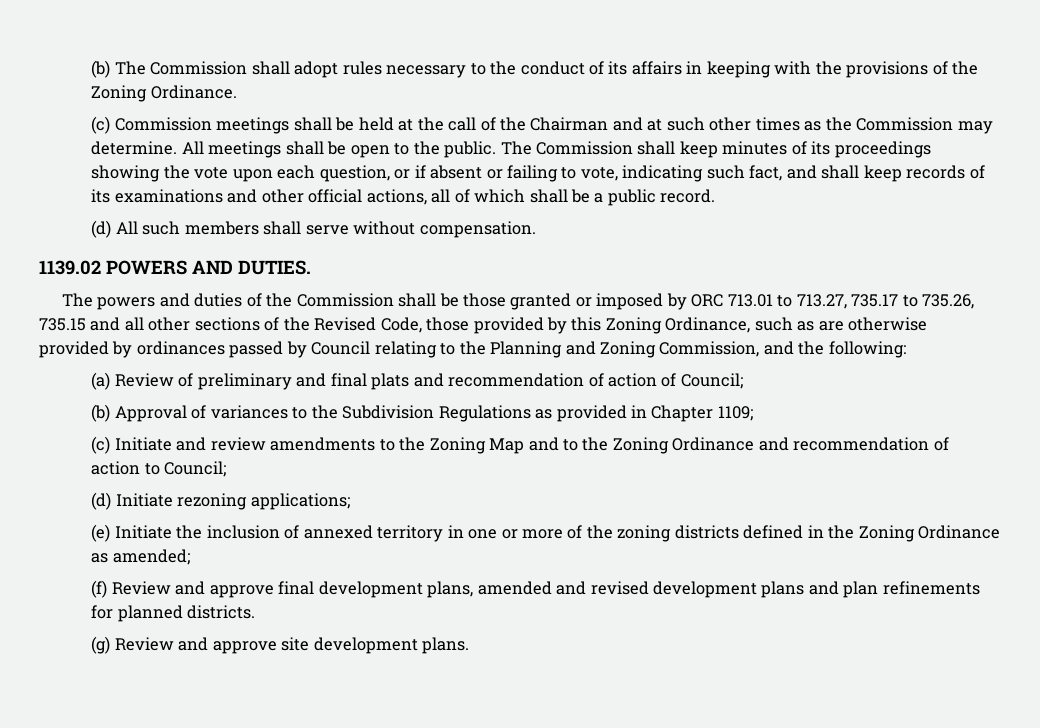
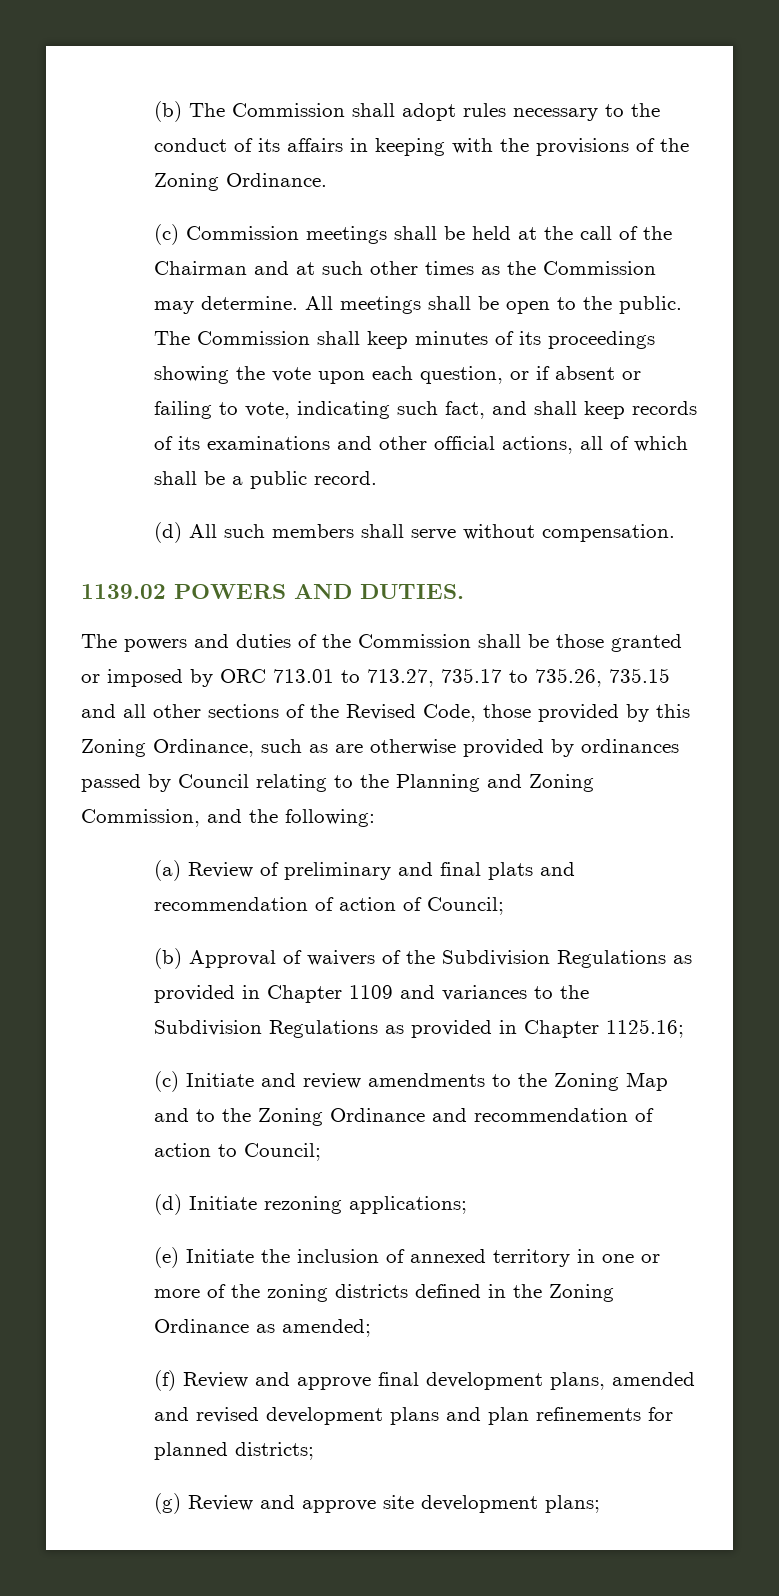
- (b) Approval of variances to the Subdivision Regulations as provided in Chapter 1109;
+ (b) Approval of waivers of the Subdivision Regulations as provided in Chapter 1109 and variances to the Subdivision Regulations as provided in Chapter 1125.16;
- (f) Review and approve final development plans, amended and revised development plans and plan refinements for planned districts.
+ (f) Review and approve final development plans, amended and revised development plans and plan refinements for planned districts;
- (g) Review and approve site development plans.
+ (g) Review and approve site development plans;

